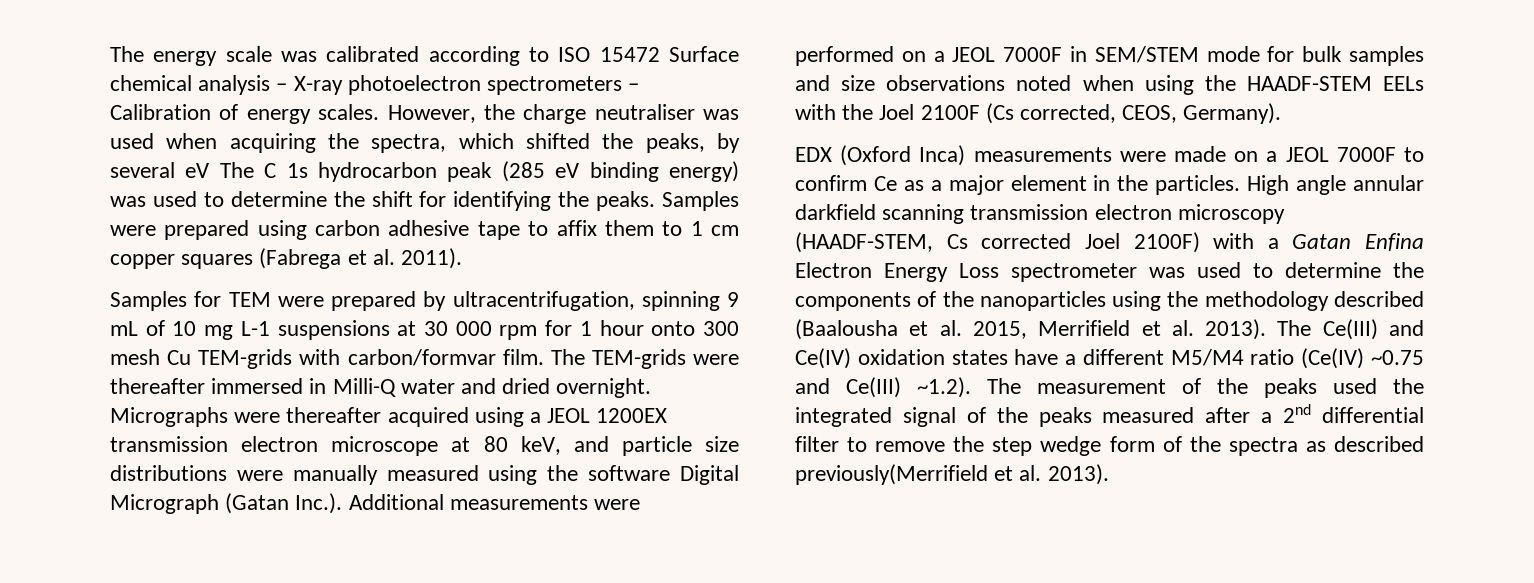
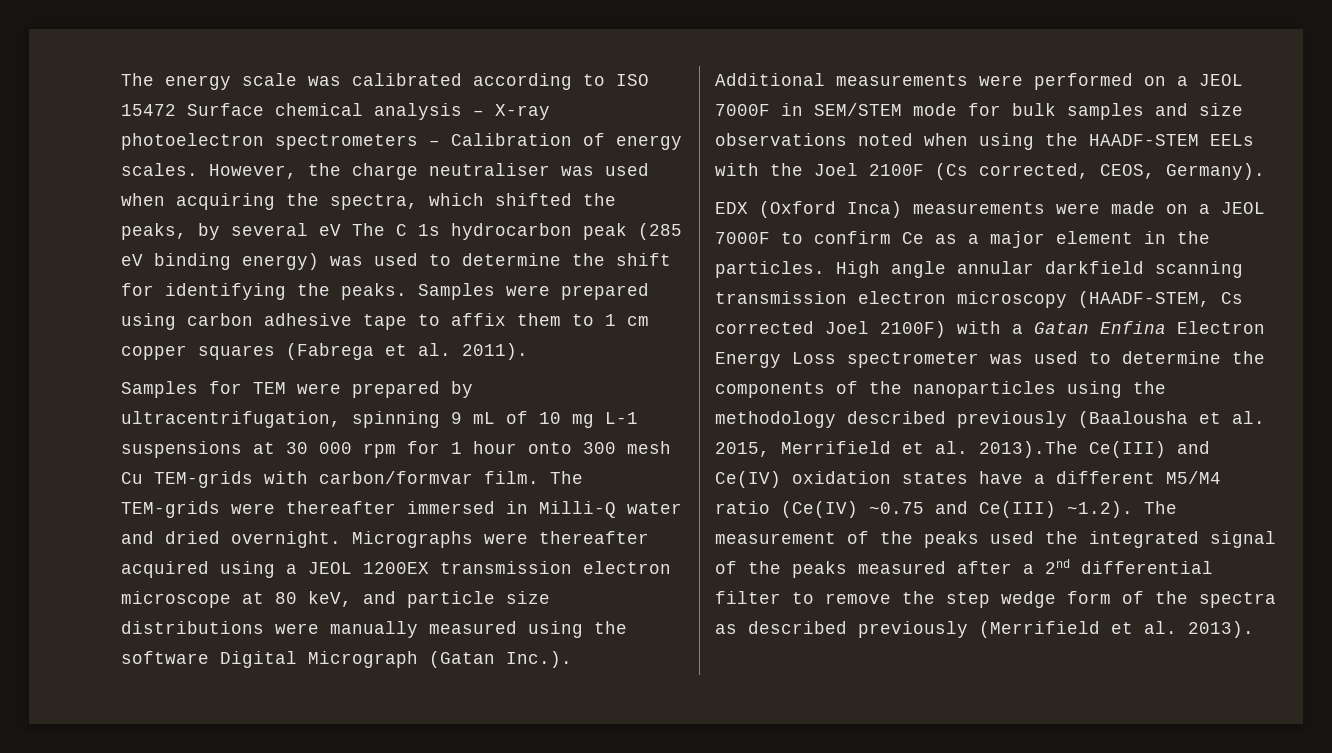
- High angle annular darkfield scanning transmission electron microscopy (HAADF-STEM, Cs corrected Joel 2100F) with a Gatan Enfina Electron Energy Loss spectrometer was used to determine the components of the nanoparticles using the methodology described (Baalousha et al. 2015, Merrifield et al. 2013). The Ce(III) and Ce(IV) oxidation states have a different M5/M4 ratio (Ce(IV) ~0.75 and Ce(III) ~1.2). The measurement of the peaks used the integrated signal of the peaks measured after a 2nd differential filter to remove the step wedge form of the spectra as described previously(Merrifield et al. 2013).
+ High angle annular darkfield scanning transmission electron microscopy (HAADF-STEM, Cs corrected Joel 2100F) with a Gatan Enfina Electron Energy Loss spectrometer was used to determine the components of the nanoparticles using the methodology described previously (Baalousha et al. 2015, Merrifield et al. 2013).The Ce(III) and Ce(IV) oxidation states have a different M5/M4 ratio (Ce(IV) ~0.75 and Ce(III) ~1.2). The measurement of the peaks used the integrated signal of the peaks measured after a 2nd differential filter to remove the step wedge form of the spectra as described previously (Merrifield et al. 2013).

